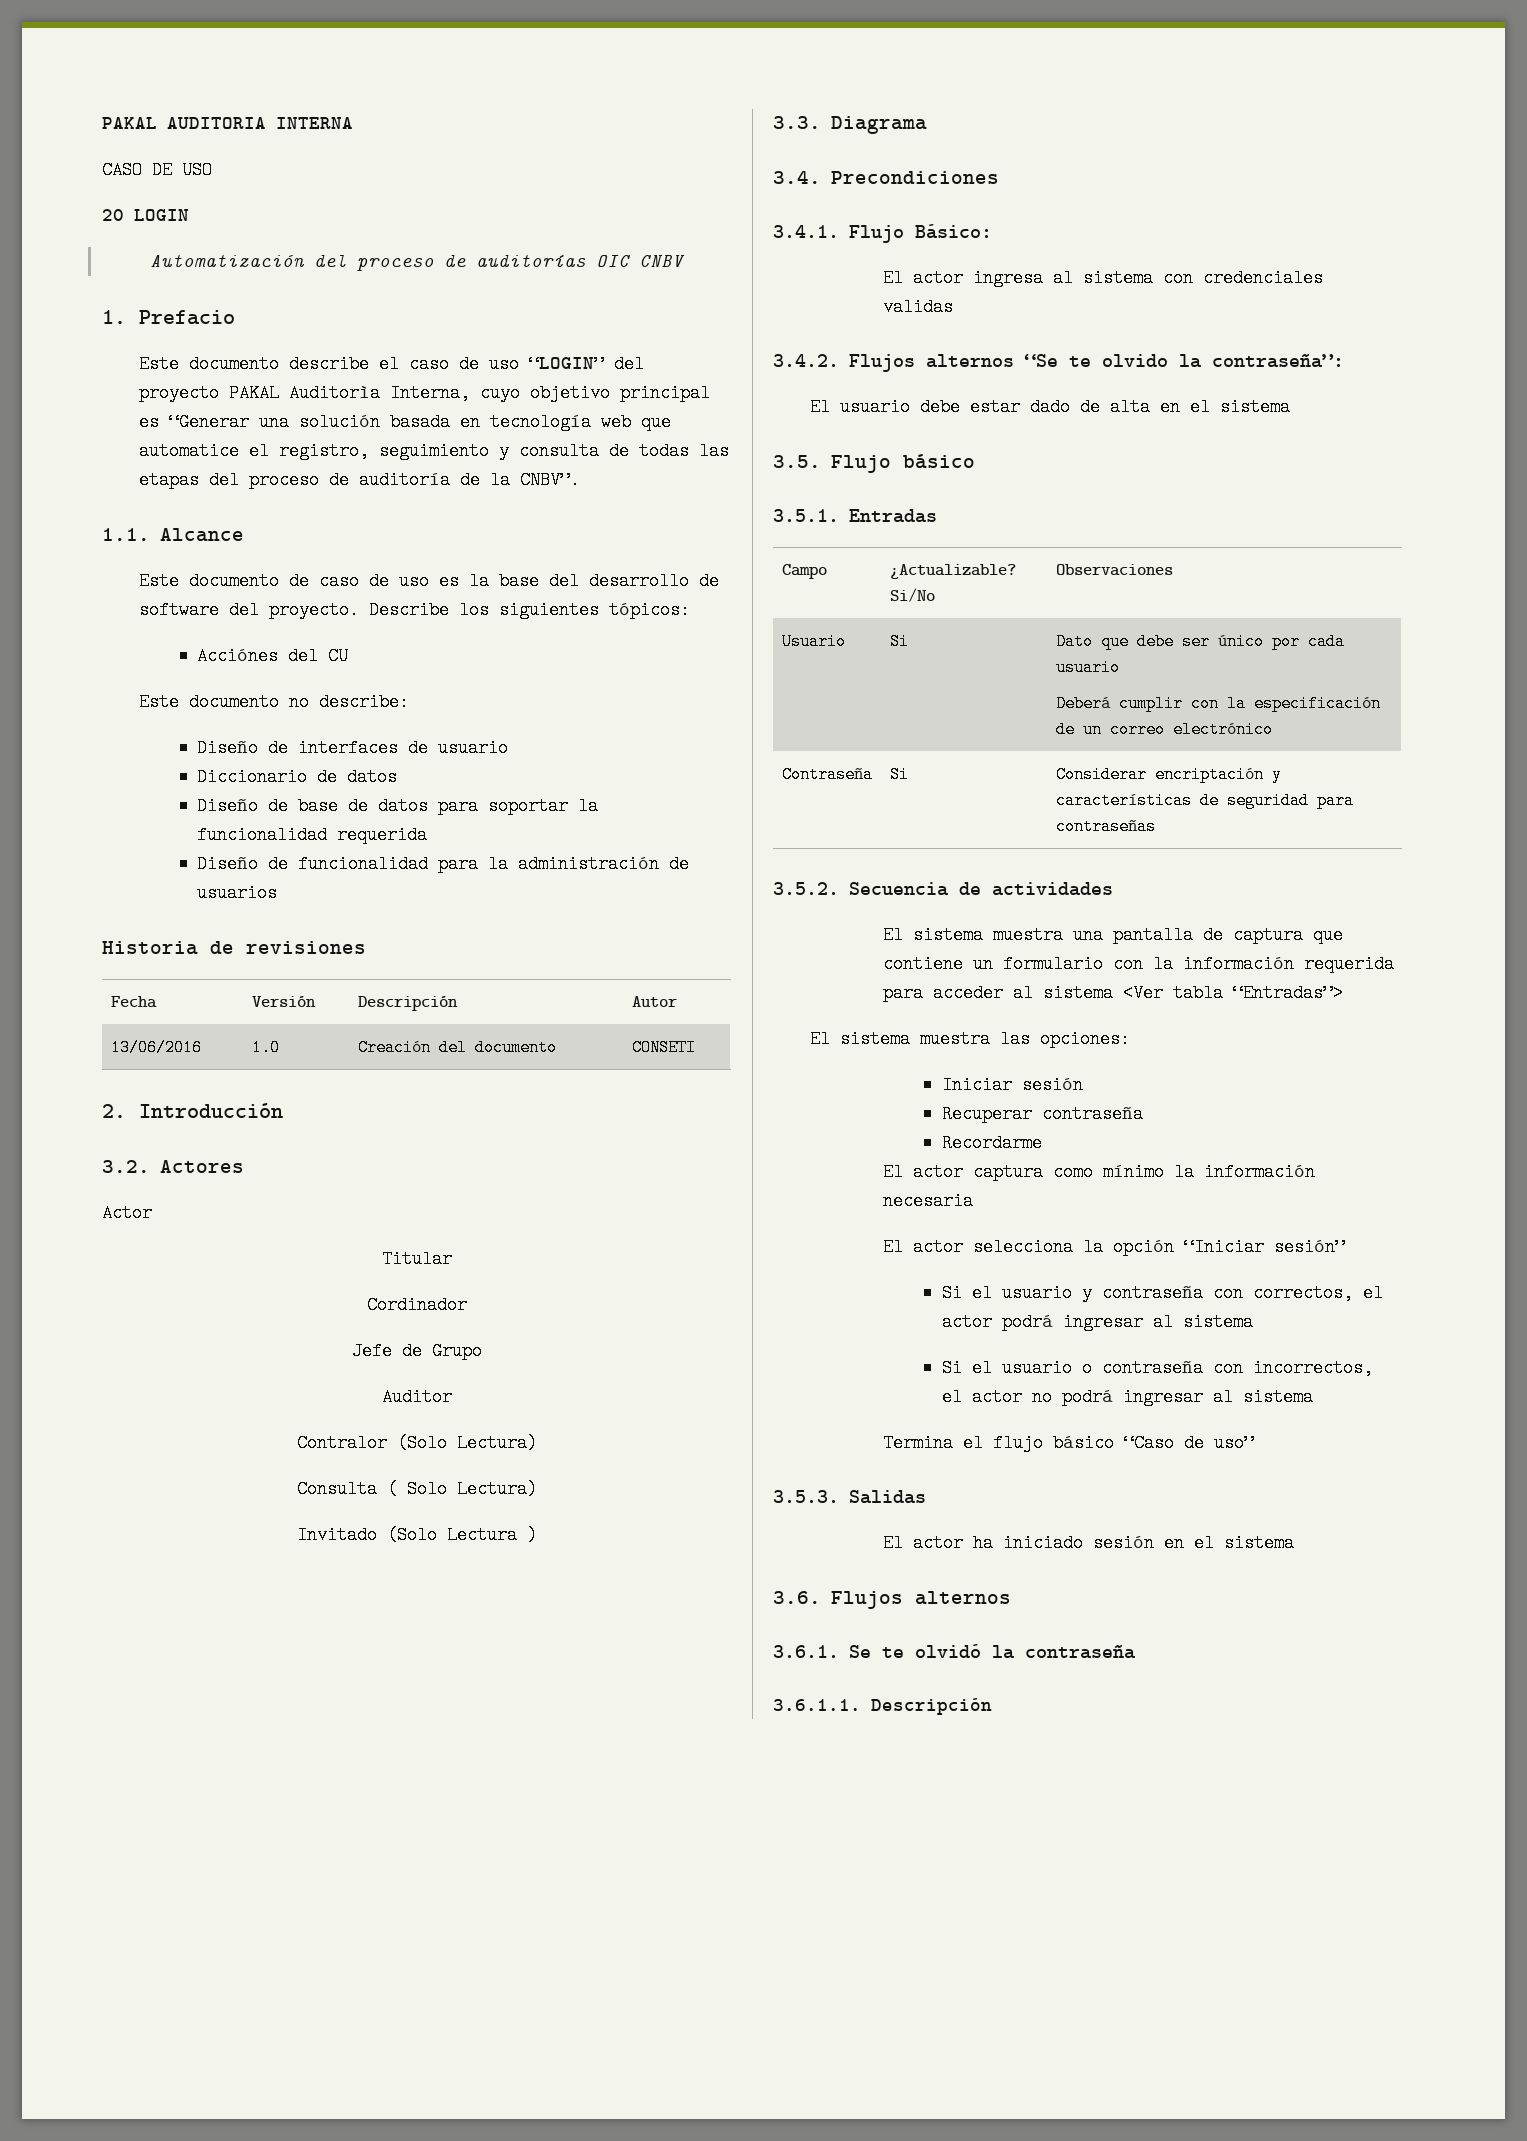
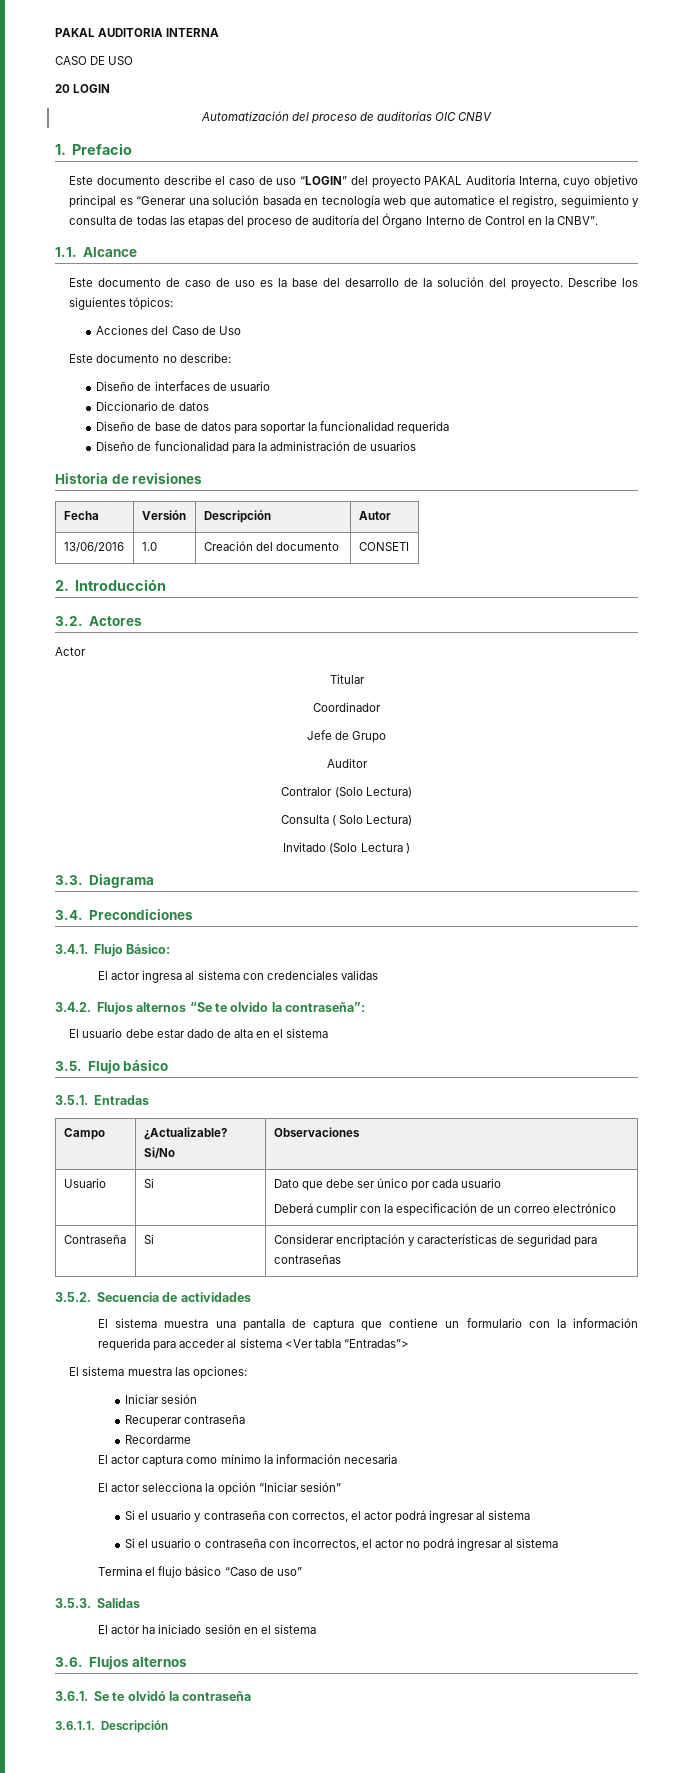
- Este documento describe el caso de uso “LOGIN” del proyecto PAKAL Auditorìa Interna, cuyo objetivo principal es “Generar una solución basada en tecnología web que automatice el registro, seguimiento y consulta de todas las etapas del proceso de auditoría de la CNBV”.
+ Este documento describe el caso de uso “LOGIN” del proyecto PAKAL Auditoría Interna, cuyo objetivo principal es “Generar una solución basada en tecnología web que automatice el registro, seguimiento y consulta de todas las etapas del proceso de auditoría del Órgano Interno de Control en la CNBV”.
- Este documento de caso de uso es la base del desarrollo de software del proyecto.
+ Este documento de caso de uso es la base del desarrollo de la solución del proyecto.
- Acciónes del CU
+ Acciones del Caso de Uso
- Cordinador
+ Coordinador

